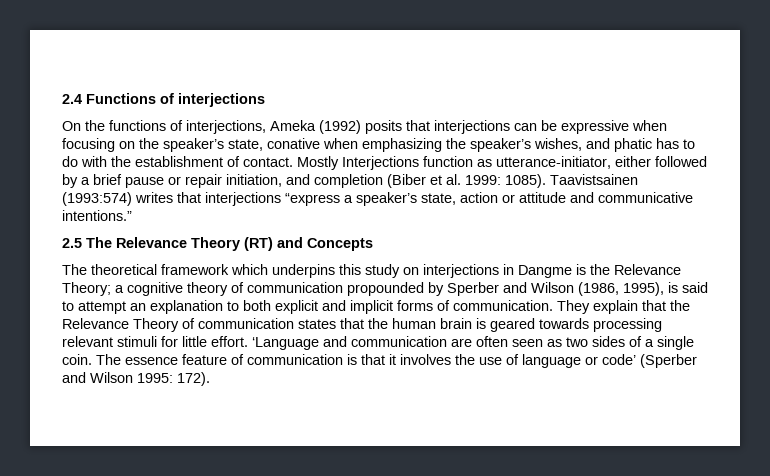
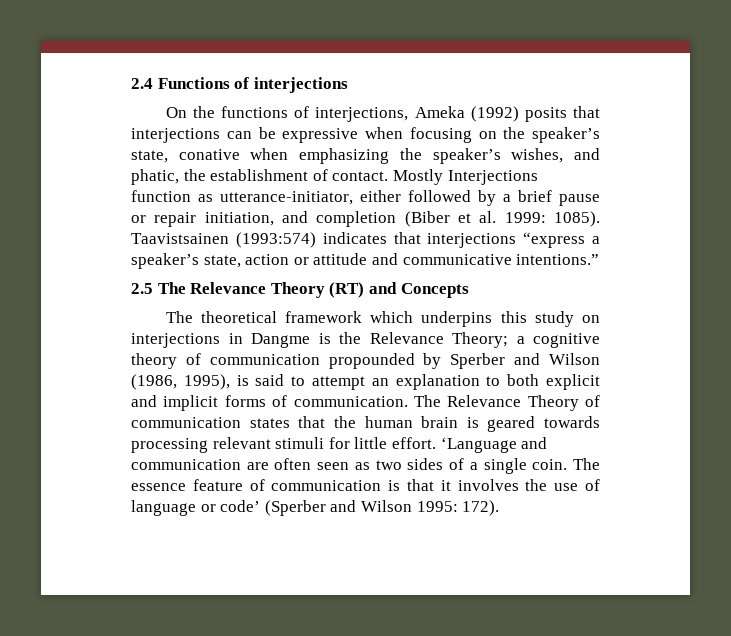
- On the functions of interjections, Ameka (1992) posits that interjections can be expressive when focusing on the speaker’s state, conative when emphasizing the speaker’s wishes, and phatic has to do with the establishment of contact.
+ On the functions of interjections, Ameka (1992) posits that interjections can be expressive when focusing on the speaker’s state, conative when emphasizing the speaker’s wishes, and phatic, the establishment of contact.
- Taavistsainen (1993:574) writes that interjections “express a speaker’s state, action or attitude and communicative intentions.”
+ Taavistsainen (1993:574) indicates that interjections “express a speaker’s state, action or attitude and communicative intentions.”
- They explain that the Relevance Theory of communication states that the human brain is geared towards processing relevant stimuli for little effort.
+ The Relevance Theory of communication states that the human brain is geared towards processing relevant stimuli for little effort.

